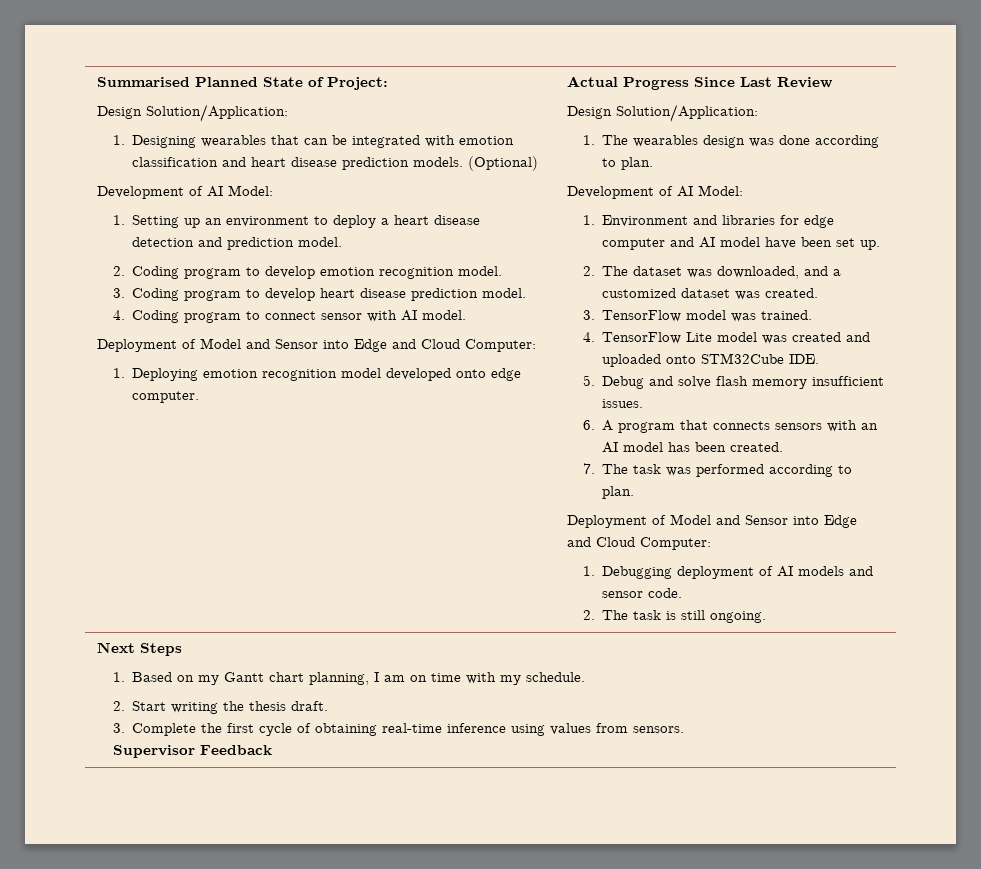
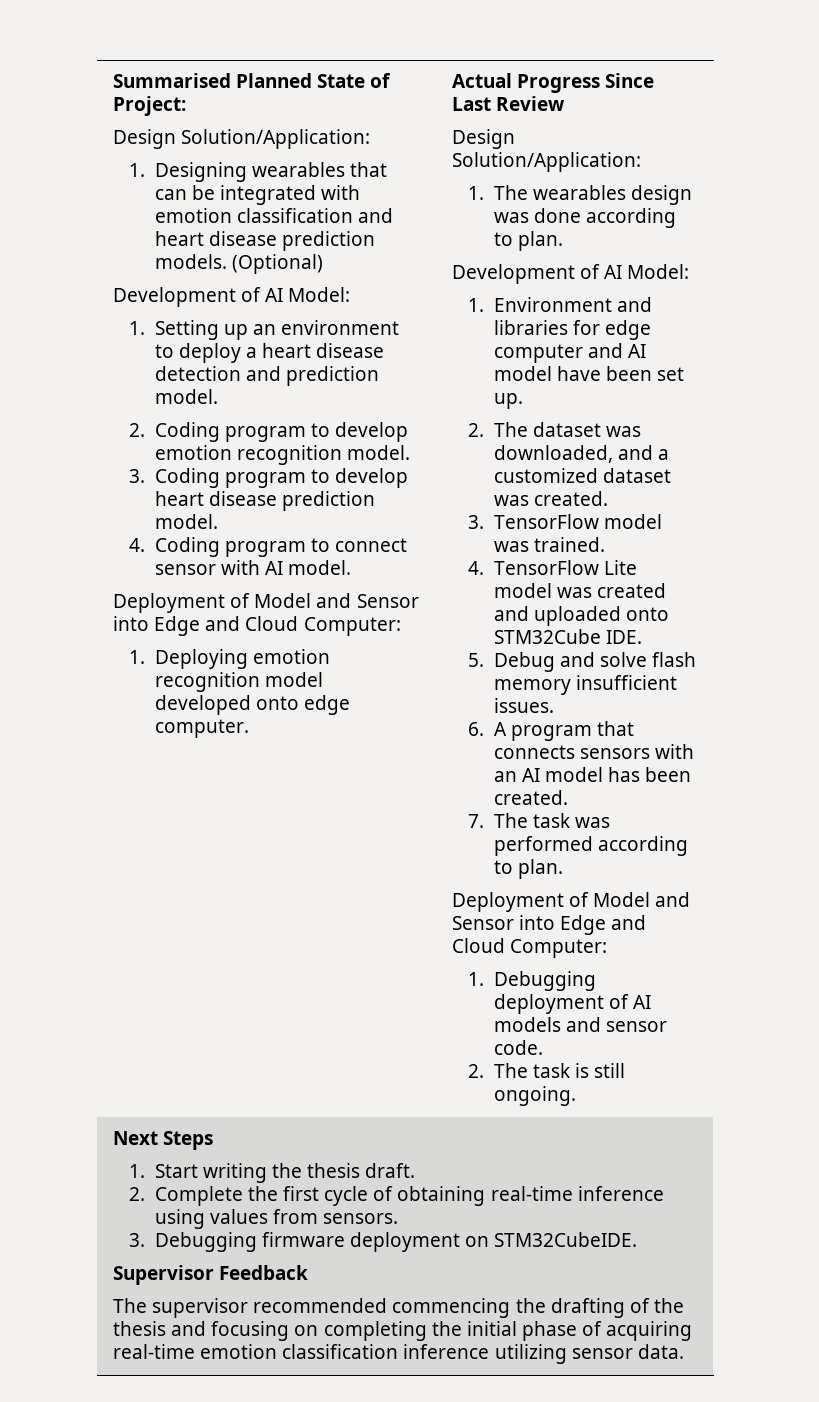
- 1. Based on my Gantt chart planning, I am on time with my schedule.
- 2. Start writing the thesis draft.
+ 1. Start writing the thesis draft.
- 3. Complete the first cycle of obtaining real-time inference using values from sensors.
+ 2. Complete the first cycle of obtaining real-time inference using values from sensors.
+ 3. Debugging firmware deployment on STM32CubeIDE.
  Supervisor Feedback
+ The supervisor recommended commencing the drafting of the thesis and focusing on completing the initial phase of acquiring real-time emotion classification inference utilizing sensor data.

